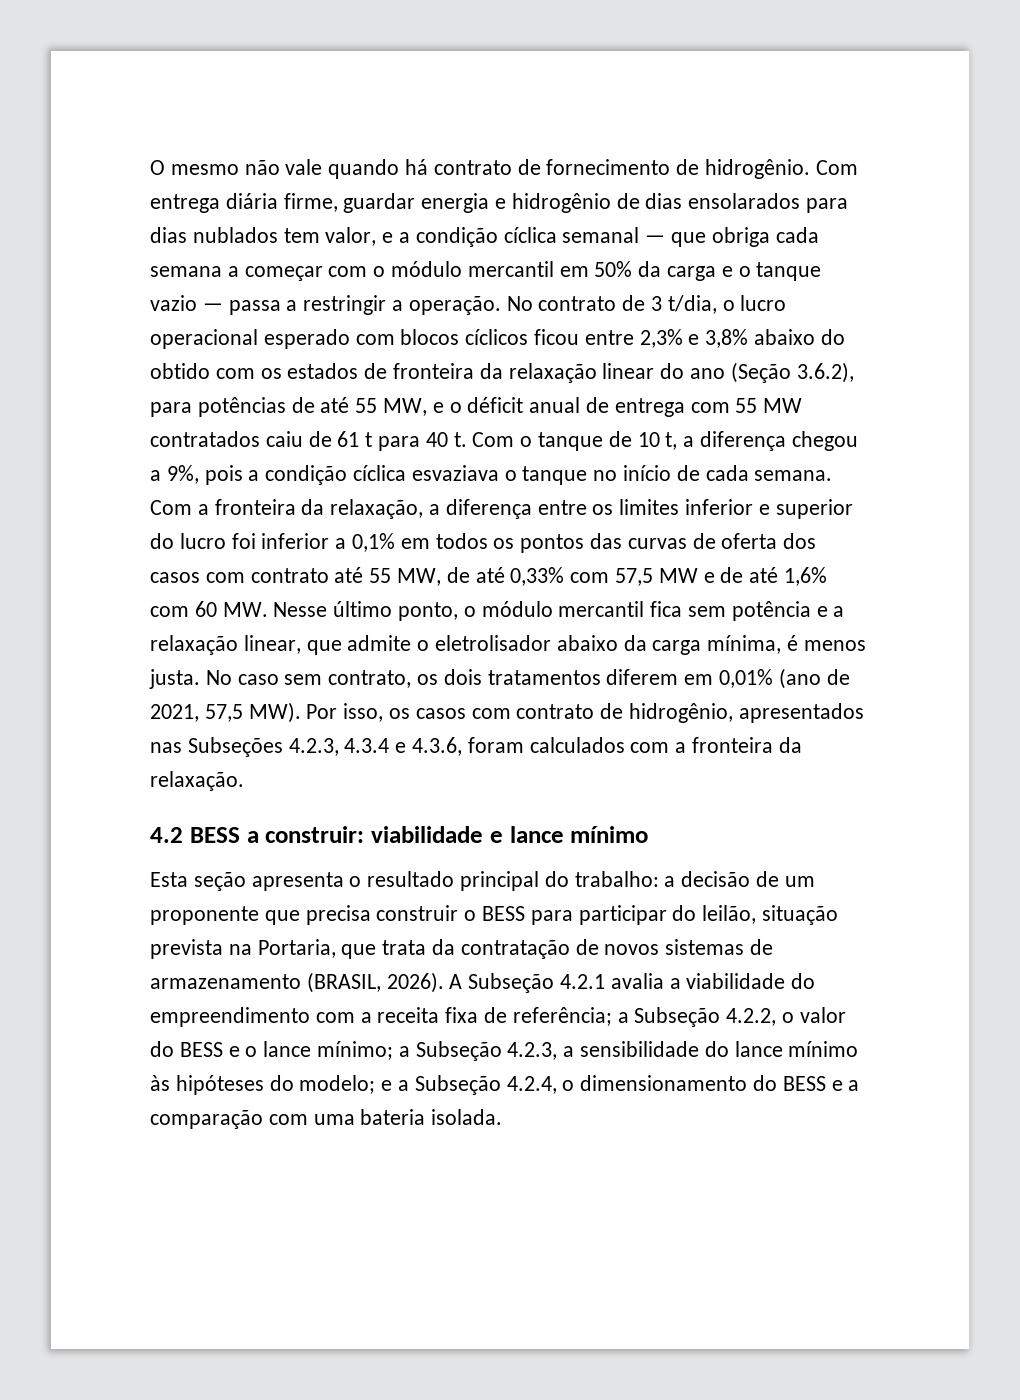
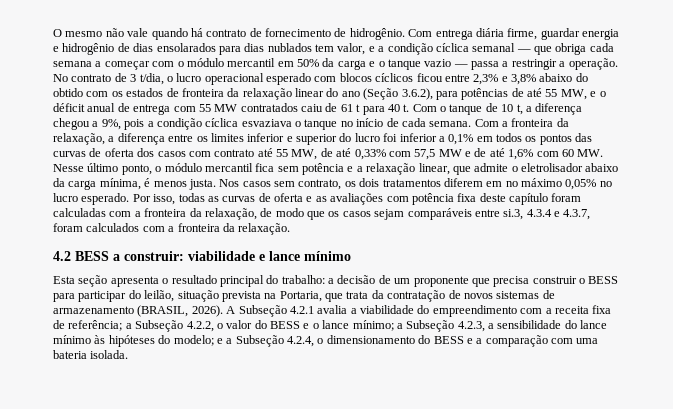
- No caso sem contrato, os dois tratamentos diferem em 0,01% (ano de 2021, 57,5 MW). Por isso, os casos com contrato de hidrogênio, apresentados nas Subseções 4.2.3, 4.3.4 e 4.3.6, foram calculados com a fronteira da relaxação.
+ Nos casos sem contrato, os dois tratamentos diferem em no máximo 0,05% no lucro esperado. Por isso, todas as curvas de oferta e as avaliações com potência fixa deste capítulo foram calculadas com a fronteira da relaxação, de modo que os casos sejam comparáveis entre si.3, 4.3.4 e 4.3.7, foram calculados com a fronteira da relaxação.

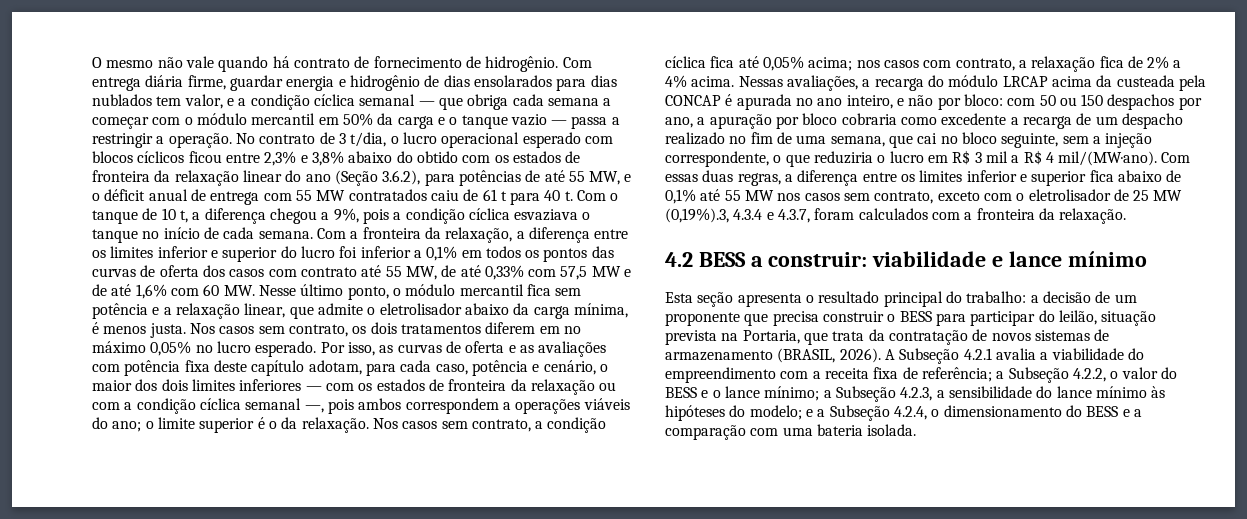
- Por isso, todas as curvas de oferta e as avaliações com potência fixa deste capítulo foram calculadas com a fronteira da relaxação, de modo que os casos sejam comparáveis entre si.3, 4.3.4 e 4.3.7, foram calculados com a fronteira da relaxação.
+ Por isso, as curvas de oferta e as avaliações com potência fixa deste capítulo adotam, para cada caso, potência e cenário, o maior dos dois limites inferiores — com os estados de fronteira da relaxação ou com a condição cíclica semanal —, pois ambos correspondem a operações viáveis do ano; o limite superior é o da relaxação. Nos casos sem contrato, a condição cíclica fica até 0,05% acima; nos casos com contrato, a relaxação fica de 2% a 4% acima. Nessas avaliações, a recarga do módulo LRCAP acima da custeada pela CONCAP é apurada no ano inteiro, e não por bloco: com 50 ou 150 despachos por ano, a apuração por bloco cobraria como excedente a recarga de um despacho realizado no fim de uma semana, que cai no bloco seguinte, sem a injeção correspondente, o que reduziria o lucro em R$ 3 mil a R$ 4 mil/(MW·ano). Com essas duas regras, a diferença entre os limites inferior e superior fica abaixo de 0,1% até 55 MW nos casos sem contrato, exceto com o eletrolisador de 25 MW (0,19%).3, 4.3.4 e 4.3.7, foram calculados com a fronteira da relaxação.

